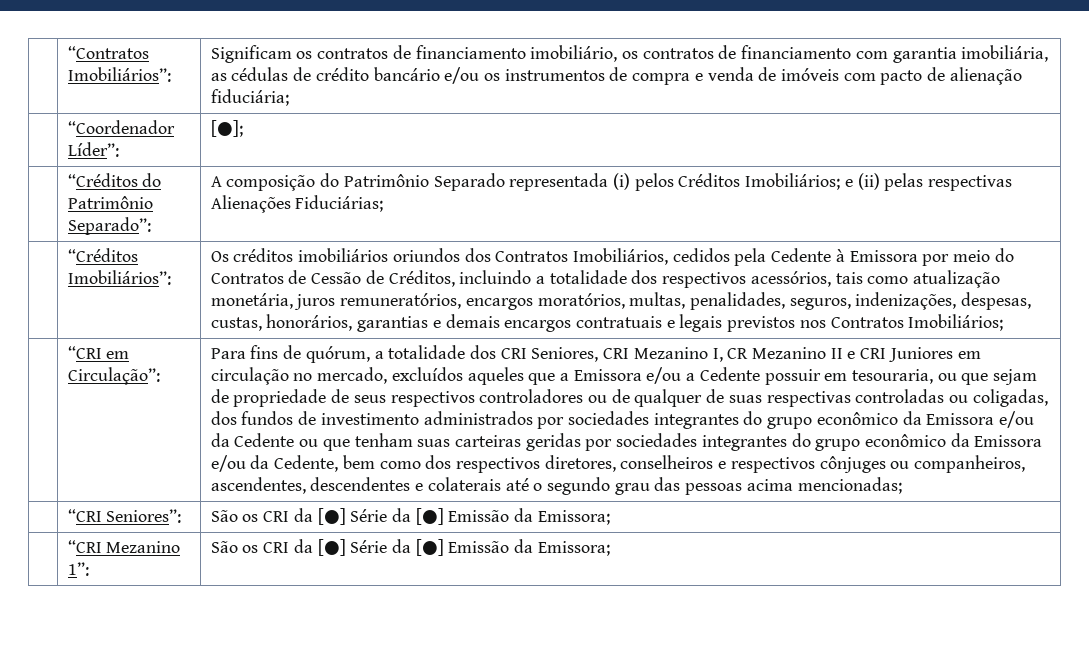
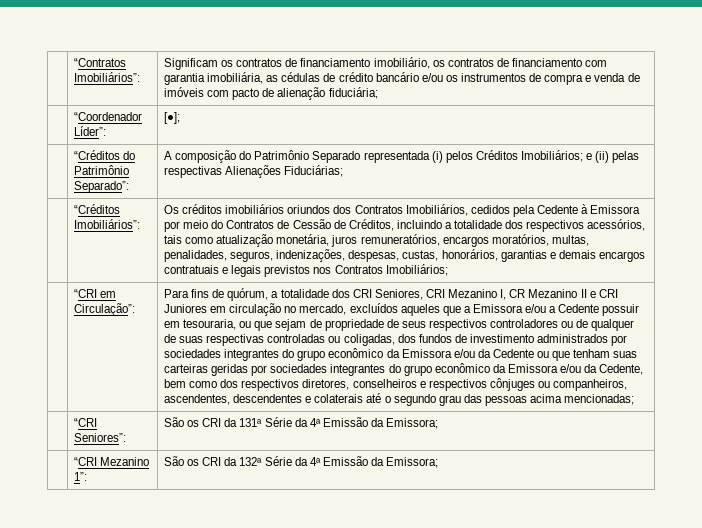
- | “CRI Seniores”: | São os CRI da [●] Série da [●] Emissão da Emissora;
+ | “CRI Seniores”: | São os CRI da 131ª Série da 4ª Emissão da Emissora;
- | “CRI Mezanino 1”: | São os CRI da [●] Série da [●] Emissão da Emissora;
+ | “CRI Mezanino 1”: | São os CRI da 132ª Série da 4ª Emissão da Emissora;

